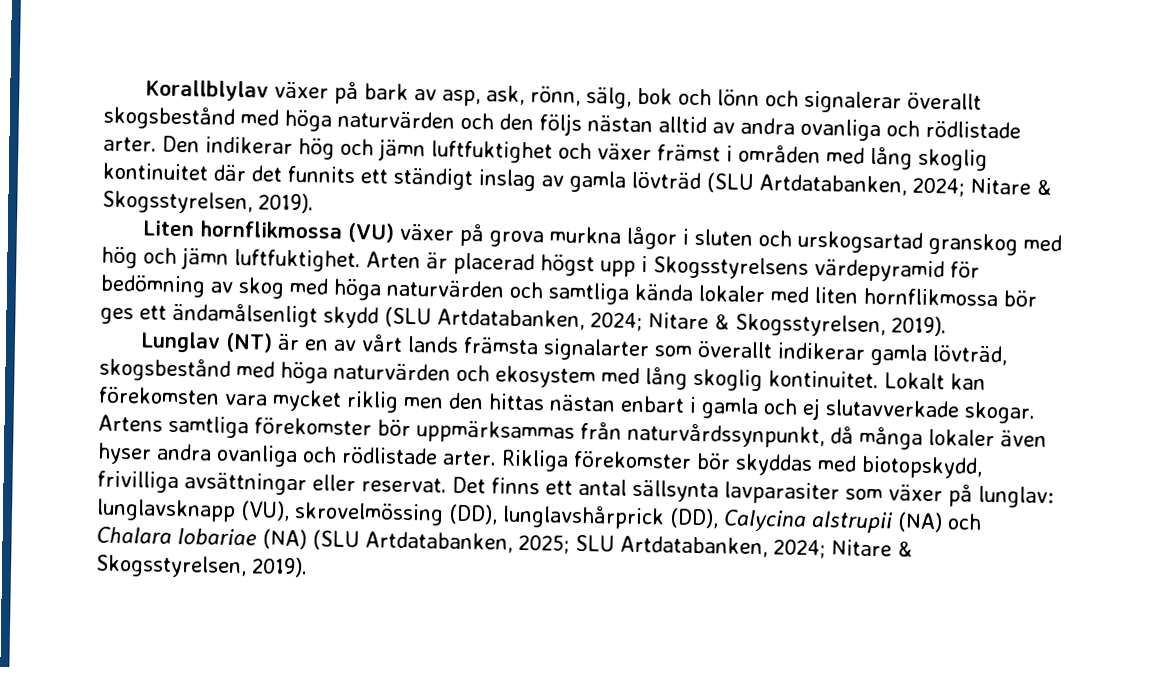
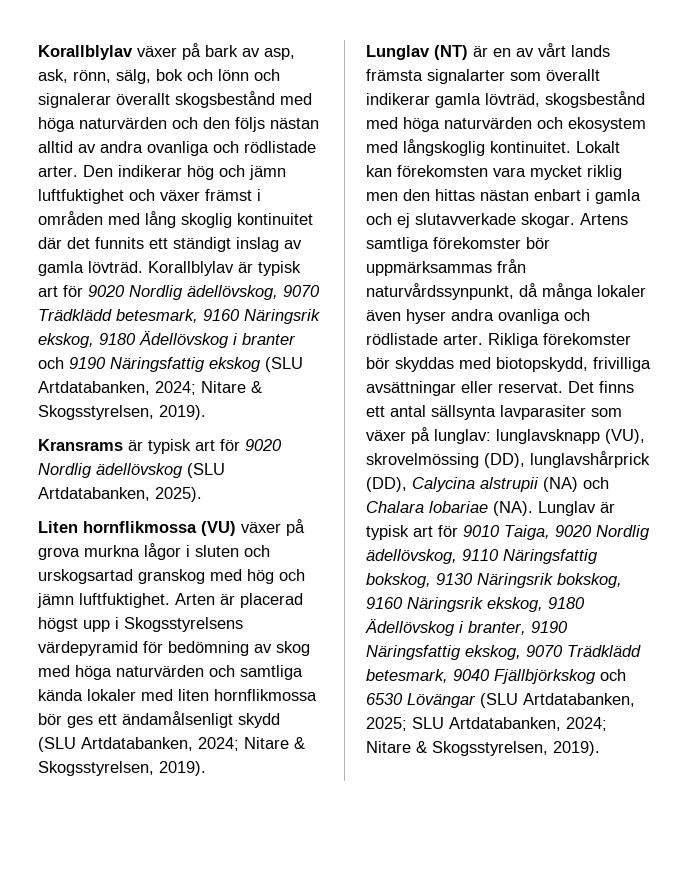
- Den indikerar hög och jämn luftfuktighet och växer främst i områden med lång skoglig kontinuitet där det funnits ett ständigt inslag av gamla lövträd (SLU Artdatabanken, 2024; Nitare & Skogsstyrelsen, 2019).
+ Den indikerar hög och jämn luftfuktighet och växer främst i områden med lång skoglig kontinuitet där det funnits ett ständigt inslag av gamla lövträd. Korallblylav är typisk art för 9020 Nordlig ädellövskog, 9070 Trädklädd betesmark, 9160 Näringsrik ekskog, 9180 Ädellövskog i branter och 9190 Näringsfattig ekskog (SLU Artdatabanken, 2024; Nitare & Skogsstyrelsen, 2019).
+ Kransrams är typisk art för 9020 Nordlig ädellövskog (SLU Artdatabanken, 2025).
- Lunglav (NT) är en av vårt lands främsta signalarter som överallt indikerar gamla lövträd, skogsbestånd med höga naturvärden och ekosystem med lång skoglig kontinuitet.
+ Lunglav (NT) är en av vårt lands främsta signalarter som överallt indikerar gamla lövträd, skogsbestånd med höga naturvärden och ekosystem med långskoglig kontinuitet.
- Det finns ett antal sällsynta lavparasiter som växer på lunglav: lunglavsknapp (VU), skrovelmössing (DD), lunglavshårprick (DD), Calycina alstrupii (NA) och Chalara lobariae (NA) (SLU Artdatabanken, 2025; SLU Artdatabanken, 2024; Nitare & Skogsstyrelsen, 2019).
+ Det finns ett antal sällsynta lavparasiter som växer på lunglav: lunglavsknapp (VU), skrovelmössing (DD), lunglavshårprick (DD), Calycina alstrupii (NA) och Chalara lobariae (NA). Lunglav är typisk art för 9010 Taiga, 9020 Nordlig ädellövskog, 9110 Näringsfattig bokskog, 9130 Näringsrik bokskog, 9160 Näringsrik ekskog, 9180 Ädellövskog i branter, 9190 Näringsfattig ekskog, 9070 Trädklädd betesmark, 9040 Fjällbjörkskog och 6530 Lövängar (SLU Artdatabanken, 2025; SLU Artdatabanken, 2024; Nitare & Skogsstyrelsen, 2019).

